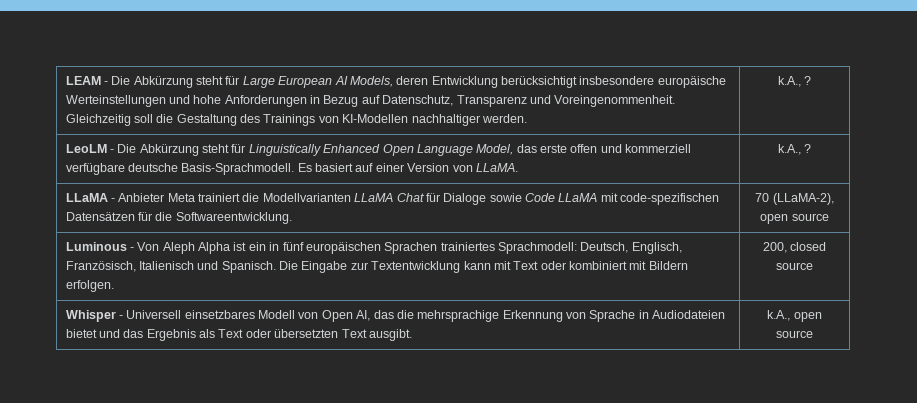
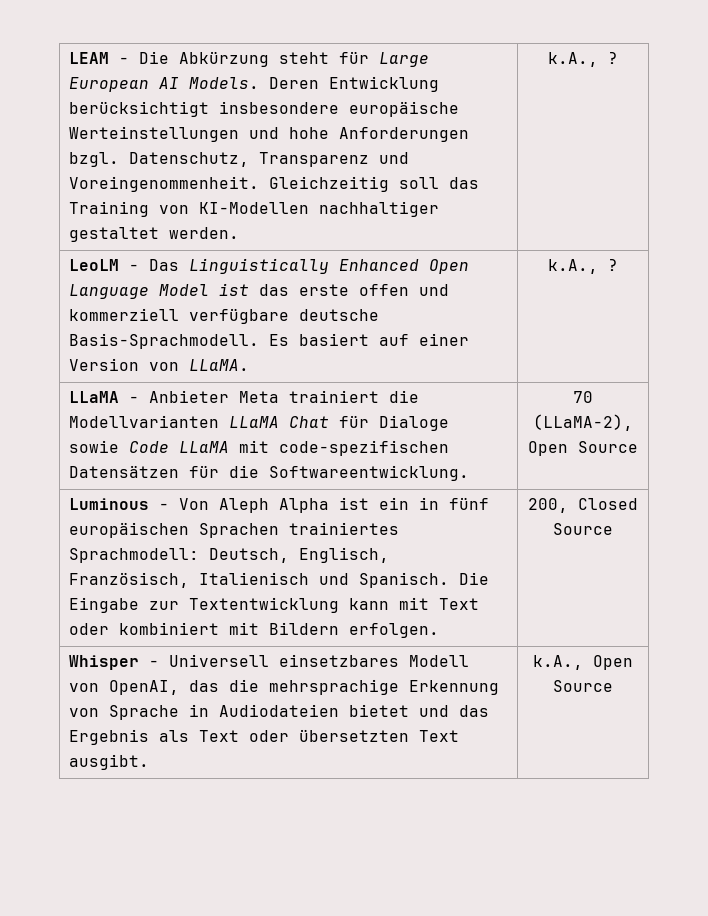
- LEAM - Die Abkürzung steht für Large European AI Models, deren Entwicklung berücksichtigt insbesondere europäische Werteinstellungen und hohe Anforderungen in Bezug auf Datenschutz, Transparenz und Voreingenommenheit. Gleichzeitig soll die Gestaltung des Trainings von KI-Modellen nachhaltiger werden. | k.A., ?
+ LEAM - Die Abkürzung steht für Large European AI Models. Deren Entwicklung berücksichtigt insbesondere europäische Werteinstellungen und hohe Anforderungen bzgl. Datenschutz, Transparenz und Voreingenommenheit. Gleichzeitig soll das Training von KI-Modellen nachhaltiger gestaltet werden. | k.A., ?
- LeoLM - Die Abkürzung steht für Linguistically Enhanced Open Language Model, das erste offen und kommerziell verfügbare deutsche Basis-Sprachmodell. Es basiert auf einer Version von LLaMA. | k.A., ?
+ LeoLM - Das Linguistically Enhanced Open Language Model ist das erste offen und kommerziell verfügbare deutsche Basis-Sprachmodell. Es basiert auf einer Version von LLaMA. | k.A., ?
- LLaMA - Anbieter Meta trainiert die Modellvarianten LLaMA Chat für Dialoge sowie Code LLaMA mit code-spezifischen Datensätzen für die Softwareentwicklung. | 70 (LLaMA-2), open source
+ LLaMA - Anbieter Meta trainiert die Modellvarianten LLaMA Chat für Dialoge sowie Code LLaMA mit code-spezifischen Datensätzen für die Softwareentwicklung. | 70 (LLaMA-2), Open Source
- Luminous - Von Aleph Alpha ist ein in fünf europäischen Sprachen trainiertes Sprachmodell: Deutsch, Englisch, Französisch, Italienisch und Spanisch. Die Eingabe zur Textentwicklung kann mit Text oder kombiniert mit Bildern erfolgen. | 200, closed source
+ Luminous - Von Aleph Alpha ist ein in fünf europäischen Sprachen trainiertes Sprachmodell: Deutsch, Englisch, Französisch, Italienisch und Spanisch. Die Eingabe zur Textentwicklung kann mit Text oder kombiniert mit Bildern erfolgen. | 200, Closed Source
- Whisper - Universell einsetzbares Modell von Open AI, das die mehrsprachige Erkennung von Sprache in Audiodateien bietet und das Ergebnis als Text oder übersetzten Text ausgibt. | k.A., open source
+ Whisper - Universell einsetzbares Modell von OpenAI, das die mehrsprachige Erkennung von Sprache in Audiodateien bietet und das Ergebnis als Text oder übersetzten Text ausgibt. | k.A., Open Source

